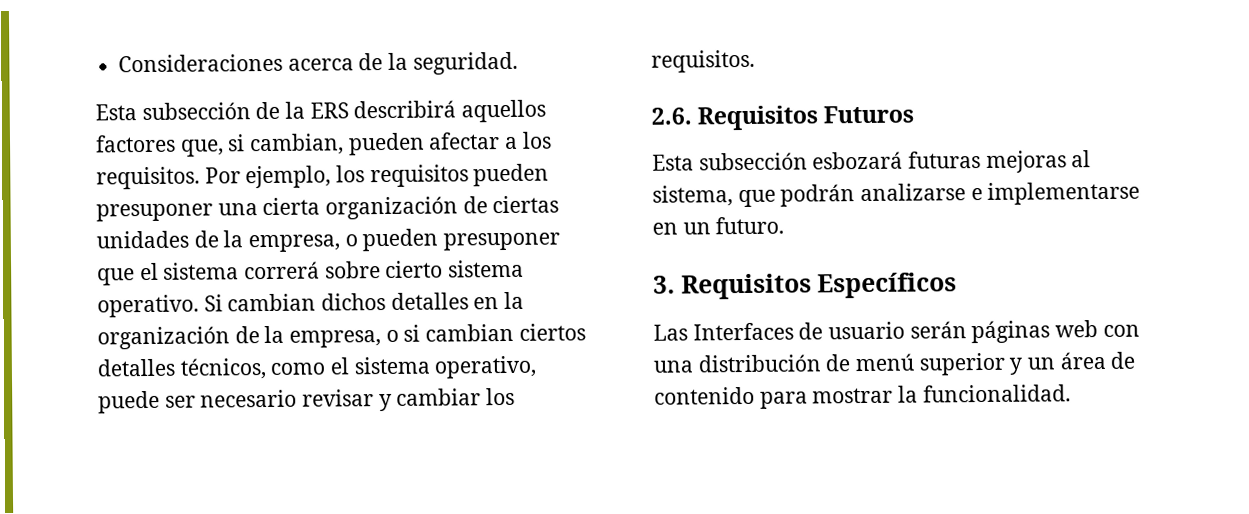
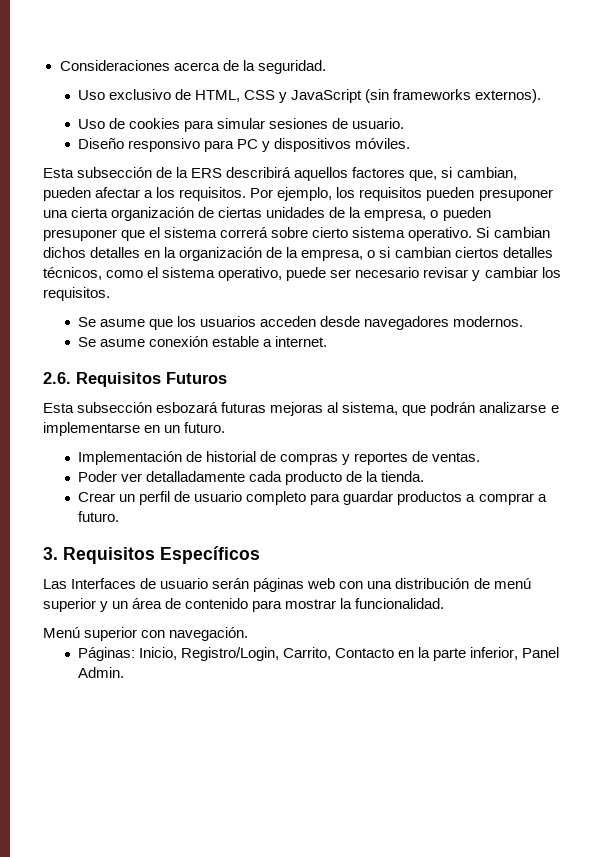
+ Uso exclusivo de HTML, CSS y JavaScript (sin frameworks externos).
+ Uso de cookies para simular sesiones de usuario.
+ Diseño responsivo para PC y dispositivos móviles.
+ Se asume que los usuarios acceden desde navegadores modernos.
+ Se asume conexión estable a internet.
+ Implementación de historial de compras y reportes de ventas.
+ Poder ver detalladamente cada producto de la tienda.
+ Crear un perfil de usuario completo para guardar productos a comprar a futuro.
+ Menú superior con navegación.
+ Páginas: Inicio, Registro/Login, Carrito, Contacto en la parte inferior, Panel Admin.

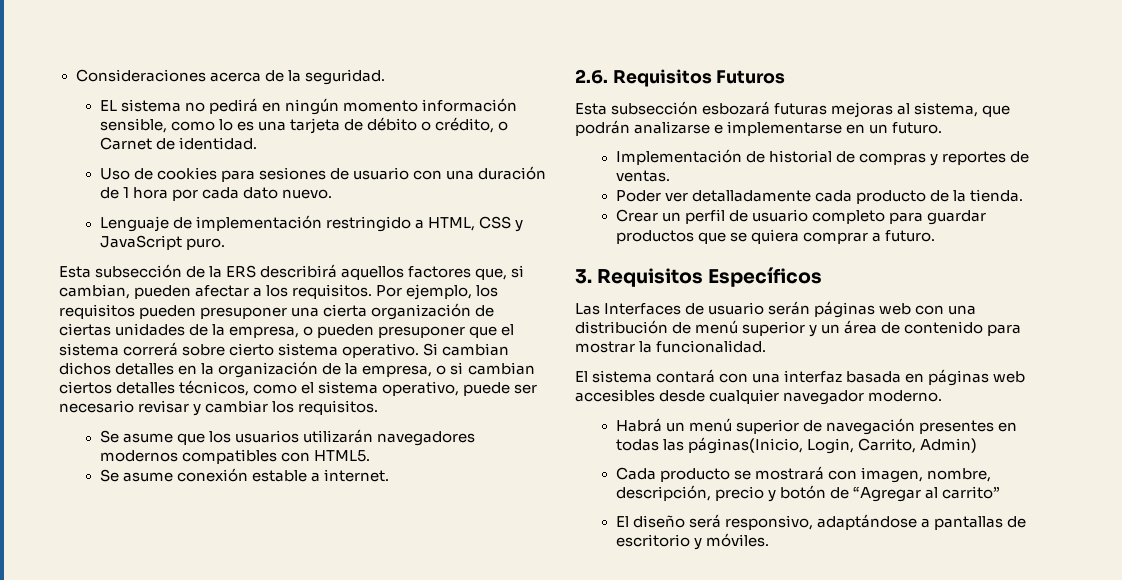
- Uso exclusivo de HTML, CSS y JavaScript (sin frameworks externos).
+ EL sistema no pedirá en ningún momento información sensible, como lo es una tarjeta de débito o crédito, o Carnet de identidad.
- Uso de cookies para simular sesiones de usuario.
- Diseño responsivo para PC y dispositivos móviles.
+ Uso de cookies para sesiones de usuario con una duración de 1 hora por cada dato nuevo.
+ Lenguaje de implementación restringido a HTML, CSS y JavaScript puro.
- Se asume que los usuarios acceden desde navegadores modernos.
+ Se asume que los usuarios utilizarán navegadores modernos compatibles con HTML5.
- Crear un perfil de usuario completo para guardar productos a comprar a futuro.
+ Crear un perfil de usuario completo para guardar productos que se quiera comprar a futuro.
- Menú superior con navegación.
- Páginas: Inicio, Registro/Login, Carrito, Contacto en la parte inferior, Panel Admin.
+ El sistema contará con una interfaz basada en páginas web accesibles desde cualquier navegador moderno.
+ Habrá un menú superior de navegación presentes en todas las páginas(Inicio, Login, Carrito, Admin)
+ Cada producto se mostrará con imagen, nombre, descripción, precio y botón de “Agregar al carrito”
+ El diseño será responsivo, adaptándose a pantallas de escritorio y móviles.

